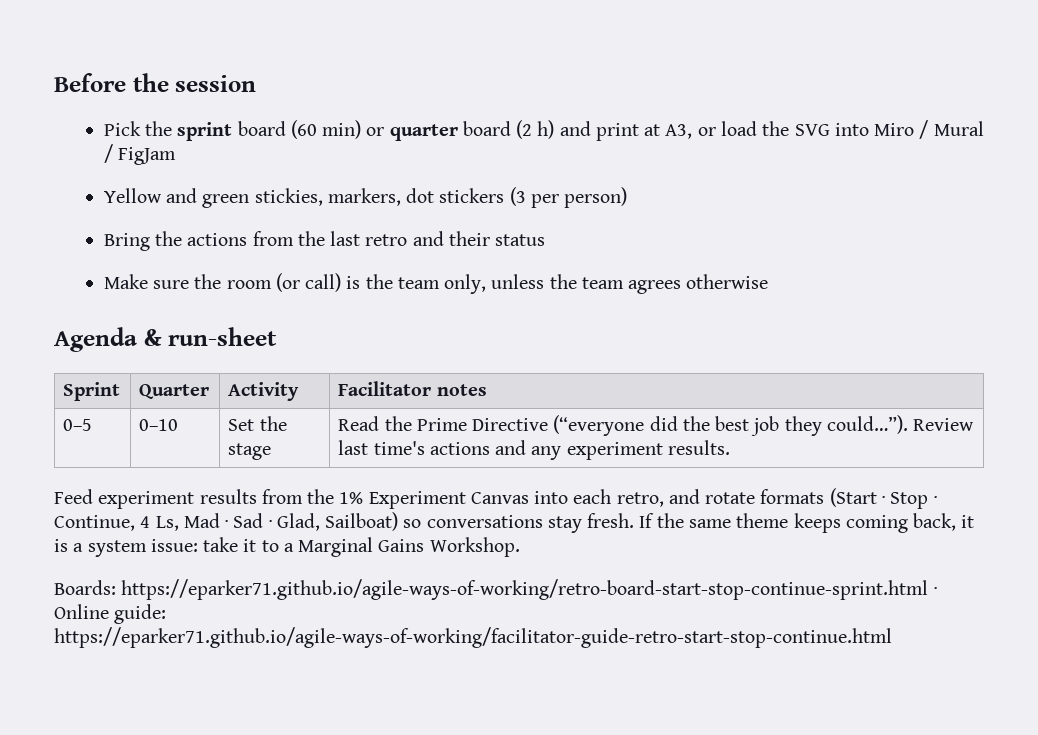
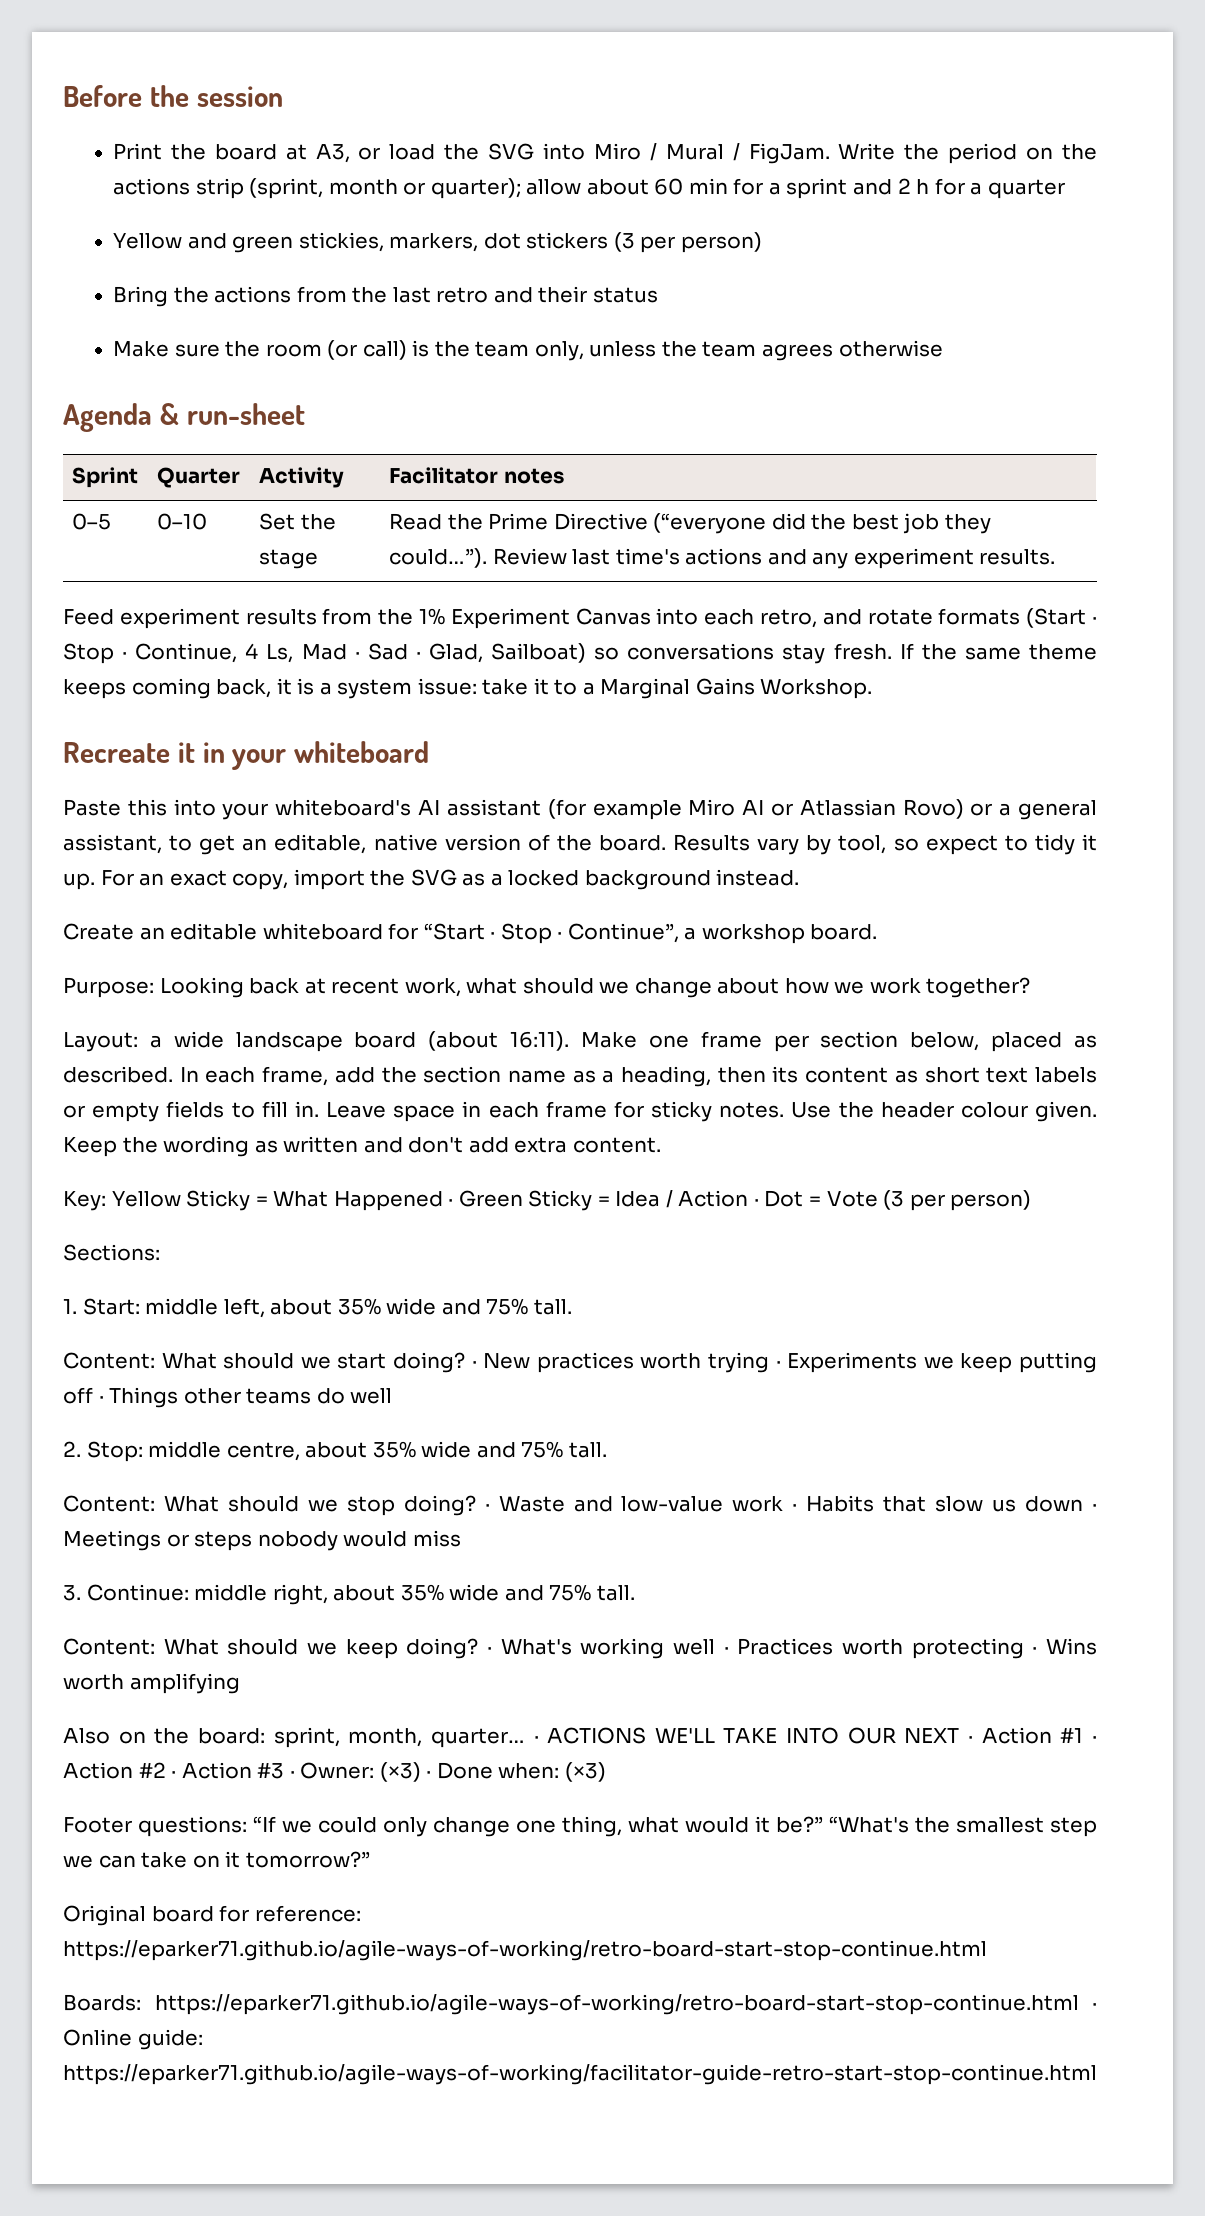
- Pick the sprint board (60 min) or quarter board (2 h) and print at A3, or load the SVG into Miro / Mural / FigJam
+ Print the board at A3, or load the SVG into Miro / Mural / FigJam. Write the period on the actions strip (sprint, month or quarter); allow about 60 min for a sprint and 2 h for a quarter
+ Recreate it in your whiteboard
+ Paste this into your whiteboard's AI assistant (for example Miro AI or Atlassian Rovo) or a general assistant, to get an editable, native version of the board. Results vary by tool, so expect to tidy it up. For an exact copy, import the SVG as a locked background instead.
+ Create an editable whiteboard for “Start · Stop · Continue”, a workshop board.
+ Purpose: Looking back at recent work, what should we change about how we work together?
+ Layout: a wide landscape board (about 16:11). Make one frame per section below, placed as described. In each frame, add the section name as a heading, then its content as short text labels or empty fields to fill in. Leave space in each frame for sticky notes. Use the header colour given. Keep the wording as written and don't add extra content.
+ Key: Yellow Sticky = What Happened · Green Sticky = Idea / Action · Dot = Vote (3 per person)
+ Sections:
+ 1. Start: middle left, about 35% wide and 75% tall.
+ Content: What should we start doing? · New practices worth trying · Experiments we keep putting off · Things other teams do well
+ 2. Stop: middle centre, about 35% wide and 75% tall.
+ Content: What should we stop doing? · Waste and low-value work · Habits that slow us down · Meetings or steps nobody would miss
+ 3. Continue: middle right, about 35% wide and 75% tall.
+ Content: What should we keep doing? · What's working well · Practices worth protecting · Wins worth amplifying
+ Also on the board: sprint, month, quarter… · ACTIONS WE'LL TAKE INTO OUR NEXT · Action #1 · Action #2 · Action #3 · Owner: (×3) · Done when: (×3)
+ Footer questions: “If we could only change one thing, what would it be?” “What's the smallest step we can take on it tomorrow?”
+ Original board for reference: https://eparker71.github.io/agile-ways-of-working/retro-board-start-stop-continue.html
- Boards: https://eparker71.github.io/agile-ways-of-working/retro-board-start-stop-continue-sprint.html · Online guide: https://eparker71.github.io/agile-ways-of-working/facilitator-guide-retro-start-stop-continue.html
+ Boards: https://eparker71.github.io/agile-ways-of-working/retro-board-start-stop-continue.html · Online guide: https://eparker71.github.io/agile-ways-of-working/facilitator-guide-retro-start-stop-continue.html

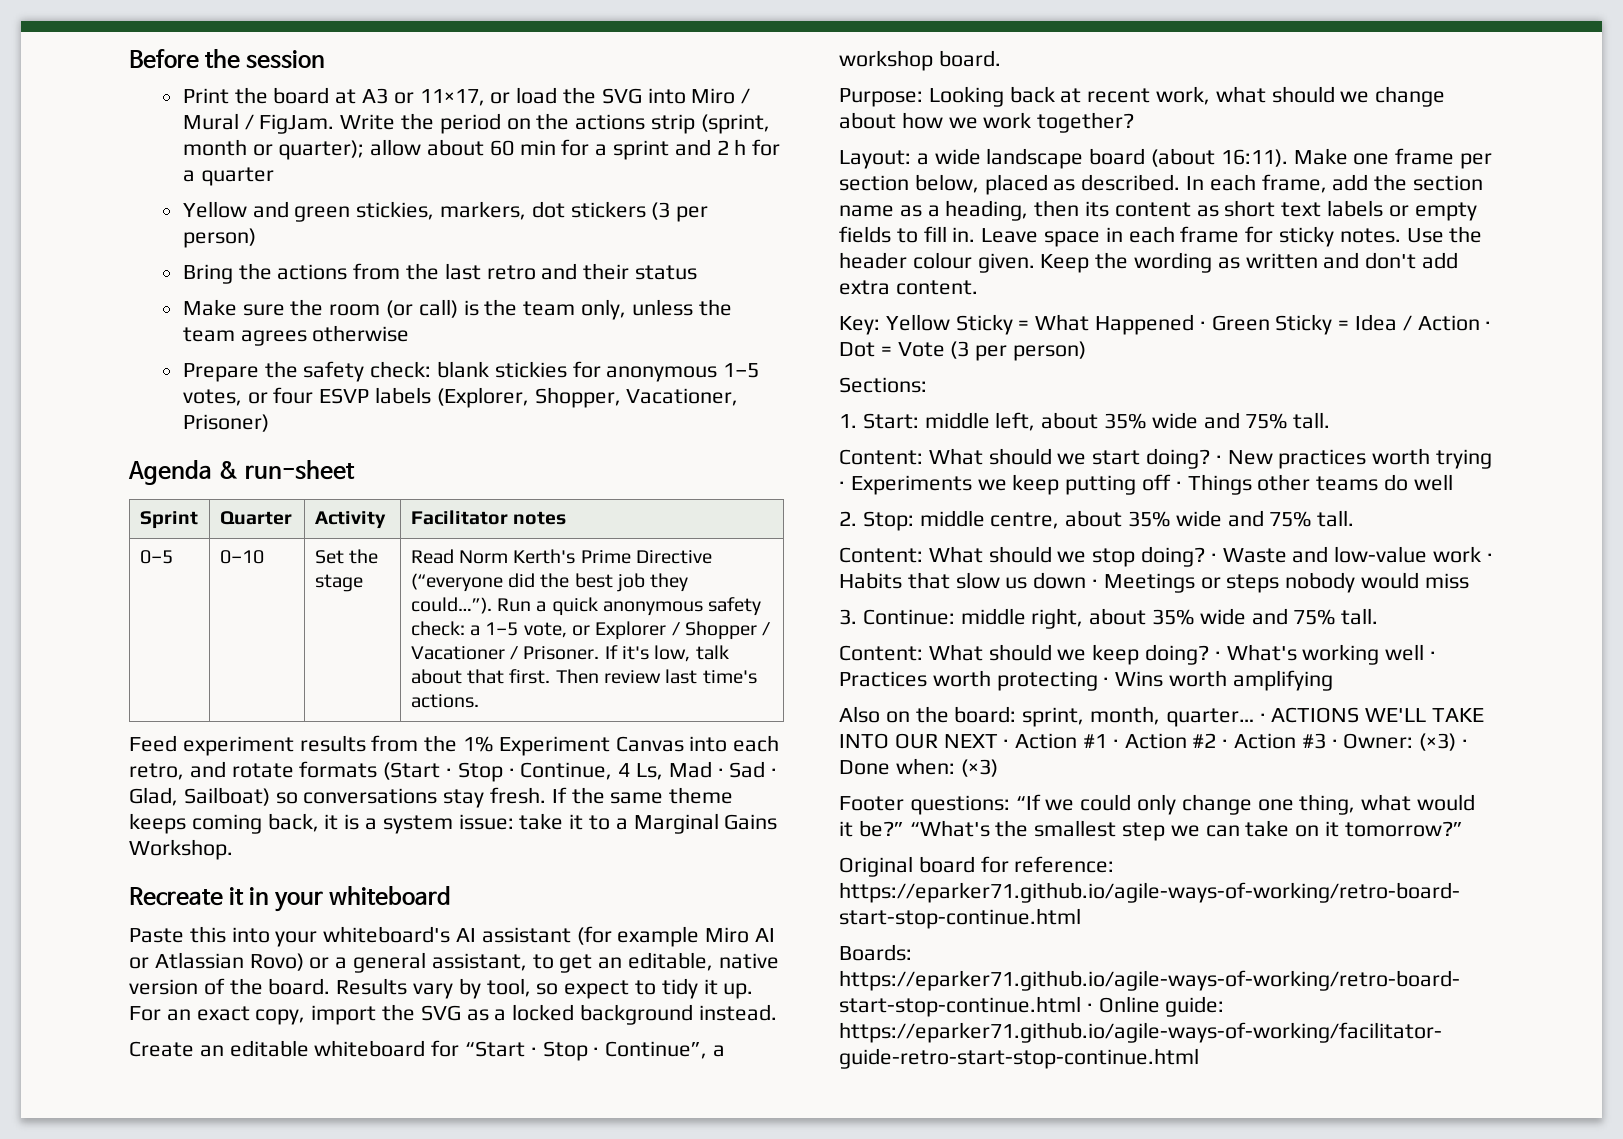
- Print the board at A3, or load the SVG into Miro / Mural / FigJam.
+ Print the board at A3 or 11×17, or load the SVG into Miro / Mural / FigJam.
+ Prepare the safety check: blank stickies for anonymous 1–5 votes, or four ESVP labels (Explorer, Shopper, Vacationer, Prisoner)
- Read the Prime Directive (“everyone did the best job they could…”).
+ Read Norm Kerth's Prime Directive (“everyone did the best job they could…”).
- Review last time's actions and any experiment results.
+ Run a quick anonymous safety check: a 1–5 vote, or Explorer / Shopper / Vacationer / Prisoner. If it's low, talk about that first. Then review last time's actions.

